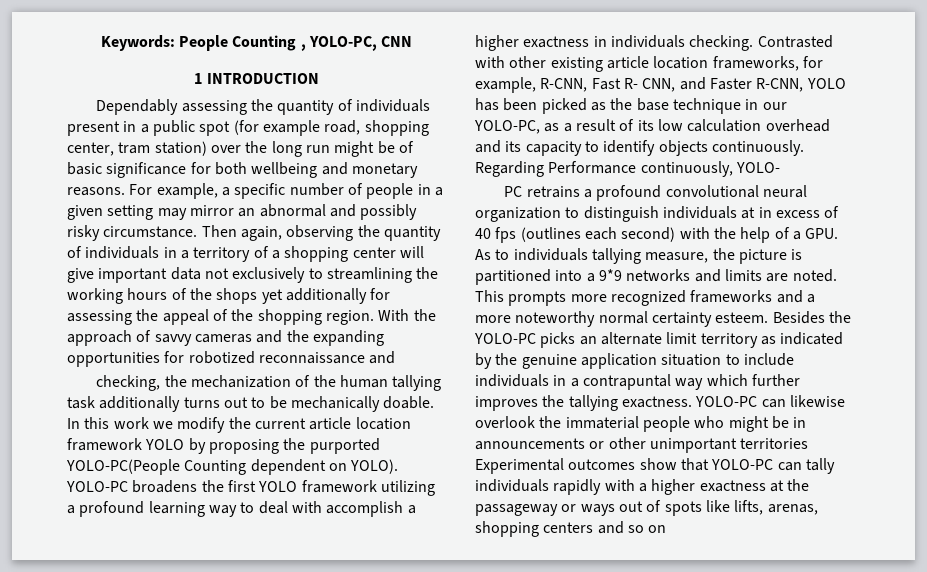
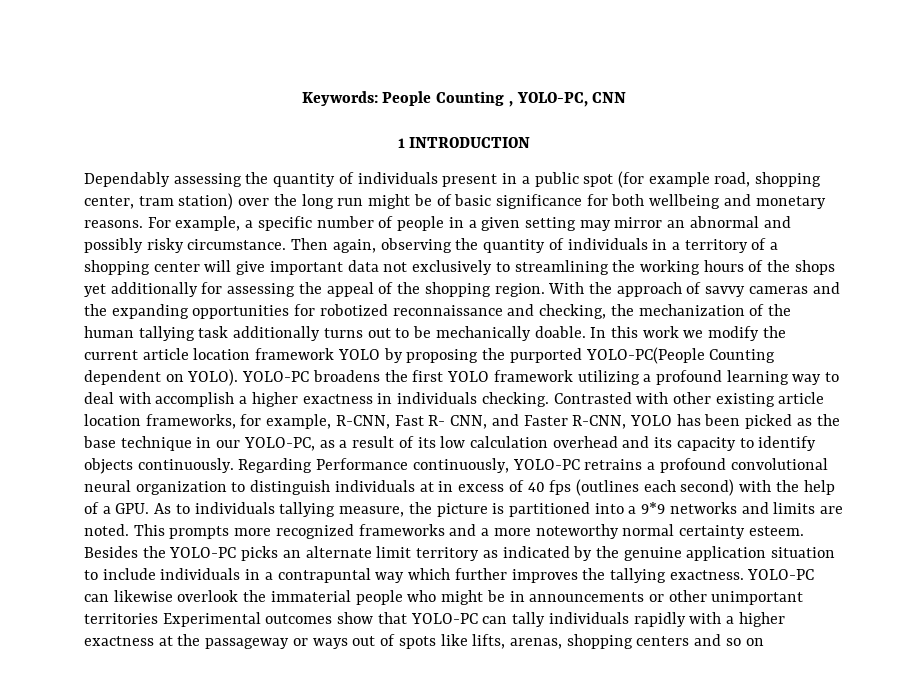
- With the approach of savvy cameras and the expanding opportunities for robotized reconnaissance and
- checking, the mechanization of the human tallying task additionally turns out to be mechanically doable.
+ With the approach of savvy cameras and the expanding opportunities for robotized reconnaissance and checking, the mechanization of the human tallying task additionally turns out to be mechanically doable.
- Regarding Performance continuously, YOLO-
- PC retrains a profound convolutional neural organization to distinguish individuals at in excess of 40 fps (outlines each second) with the help of a GPU. As to individuals tallying measure, the picture is partitioned into a 9*9 networks and limits are noted.
+ Regarding Performance continuously, YOLO-PC retrains a profound convolutional neural organization to distinguish individuals at in excess of 40 fps (outlines each second) with the help of a GPU. As to individuals tallying measure, the picture is partitioned into a 9*9 networks and limits are noted.

